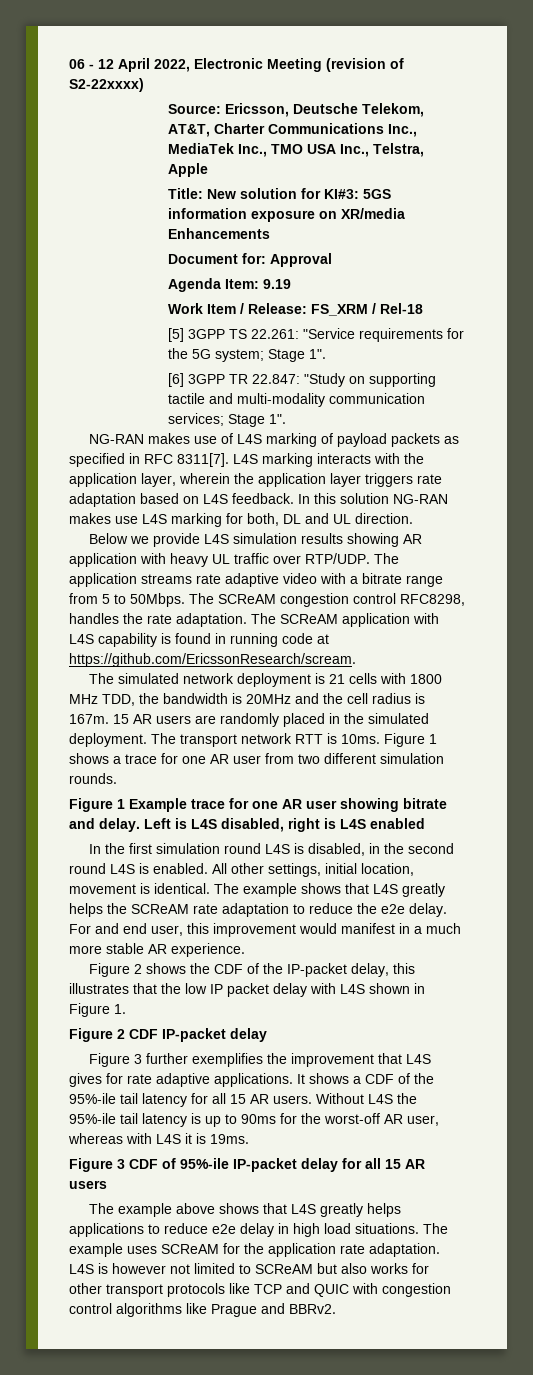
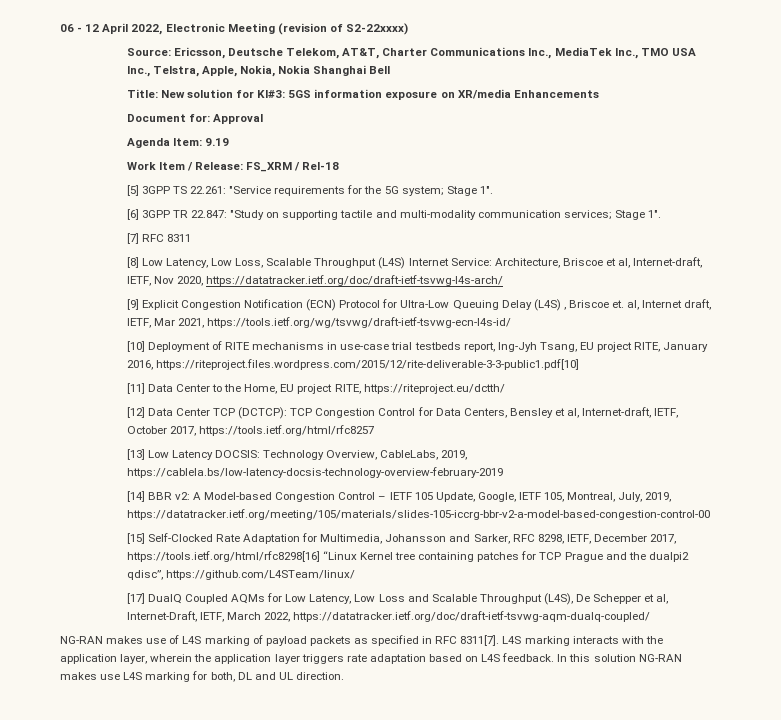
- Source: Ericsson, Deutsche Telekom, AT&T, Charter Communications Inc., MediaTek Inc., TMO USA Inc., Telstra, Apple
+ Source: Ericsson, Deutsche Telekom, AT&T, Charter Communications Inc., MediaTek Inc., TMO USA Inc., Telstra, Apple, Nokia, Nokia Shanghai Bell
+ [7] RFC 8311
+ [8] Low Latency, Low Loss, Scalable Throughput (L4S) Internet Service: Architecture, Briscoe et al, Internet-draft, IETF, Nov 2020, https://datatracker.ietf.org/doc/draft-ietf-tsvwg-l4s-arch/
+ [9] Explicit Congestion Notification (ECN) Protocol for Ultra-Low Queuing Delay (L4S) , Briscoe et. al, Internet draft, IETF, Mar 2021, https://tools.ietf.org/wg/tsvwg/draft-ietf-tsvwg-ecn-l4s-id/
+ [10] Deployment of RITE mechanisms in use-case trial testbeds report, Ing-Jyh Tsang, EU project RITE, January 2016, https://riteproject.files.wordpress.com/2015/12/rite-deliverable-3-3-public1.pdf[10]
+ [11] Data Center to the Home, EU project RITE, https://riteproject.eu/dctth/
+ [12] Data Center TCP (DCTCP): TCP Congestion Control for Data Centers, Bensley et al, Internet-draft, IETF, October 2017, https://tools.ietf.org/html/rfc8257
+ [13] Low Latency DOCSIS: Technology Overview, CableLabs, 2019, https://cablela.bs/low-latency-docsis-technology-overview-february-2019
+ [14] BBR v2: A Model-based Congestion Control – IETF 105 Update, Google, IETF 105, Montreal, July, 2019, https://datatracker.ietf.org/meeting/105/materials/slides-105-iccrg-bbr-v2-a-model-based-congestion-control-00
+ [15] Self-Clocked Rate Adaptation for Multimedia, Johansson and Sarker, RFC 8298, IETF, December 2017, https://tools.ietf.org/html/rfc8298[16] “Linux Kernel tree containing patches for TCP Prague and the dualpi2 qdisc”, https://github.com/L4STeam/linux/
+ [17] DualQ Coupled AQMs for Low Latency, Low Loss and Scalable Throughput (L4S), De Schepper et al, Internet-Draft, IETF, March 2022, https://datatracker.ietf.org/doc/draft-ietf-tsvwg-aqm-dualq-coupled/
- Below we provide L4S simulation results showing AR application with heavy UL traffic over RTP/UDP. The application streams rate adaptive video with a bitrate range from 5 to 50Mbps. The SCReAM congestion control RFC8298, handles the rate adaptation. The SCReAM application with L4S capability is found in running code at https://github.com/EricssonResearch/scream.
- The simulated network deployment is 21 cells with 1800 MHz TDD, the bandwidth is 20MHz and the cell radius is 167m. 15 AR users are randomly placed in the simulated deployment. The transport network RTT is 10ms. Figure 1 shows a trace for one AR user from two different simulation rounds.
- Figure 1 Example trace for one AR user showing bitrate and delay. Left is L4S disabled, right is L4S enabled
- In the first simulation round L4S is disabled, in the second round L4S is enabled. All other settings, initial location, movement is identical. The example shows that L4S greatly helps the SCReAM rate adaptation to reduce the e2e delay. For and end user, this improvement would manifest in a much more stable AR experience.
- Figure 2 shows the CDF of the IP-packet delay, this illustrates that the low IP packet delay with L4S shown in Figure 1.
- Figure 2 CDF IP-packet delay
- Figure 3 further exemplifies the improvement that L4S gives for rate adaptive applications. It shows a CDF of the 95%-ile tail latency for all 15 AR users. Without L4S the 95%-ile tail latency is up to 90ms for the worst-off AR user, whereas with L4S it is 19ms.
- Figure 3 CDF of 95%-ile IP-packet delay for all 15 AR users
- The example above shows that L4S greatly helps applications to reduce e2e delay in high load situations. The example uses SCReAM for the application rate adaptation. L4S is however not limited to SCReAM but also works for other transport protocols like TCP and QUIC with congestion control algorithms like Prague and BBRv2.

